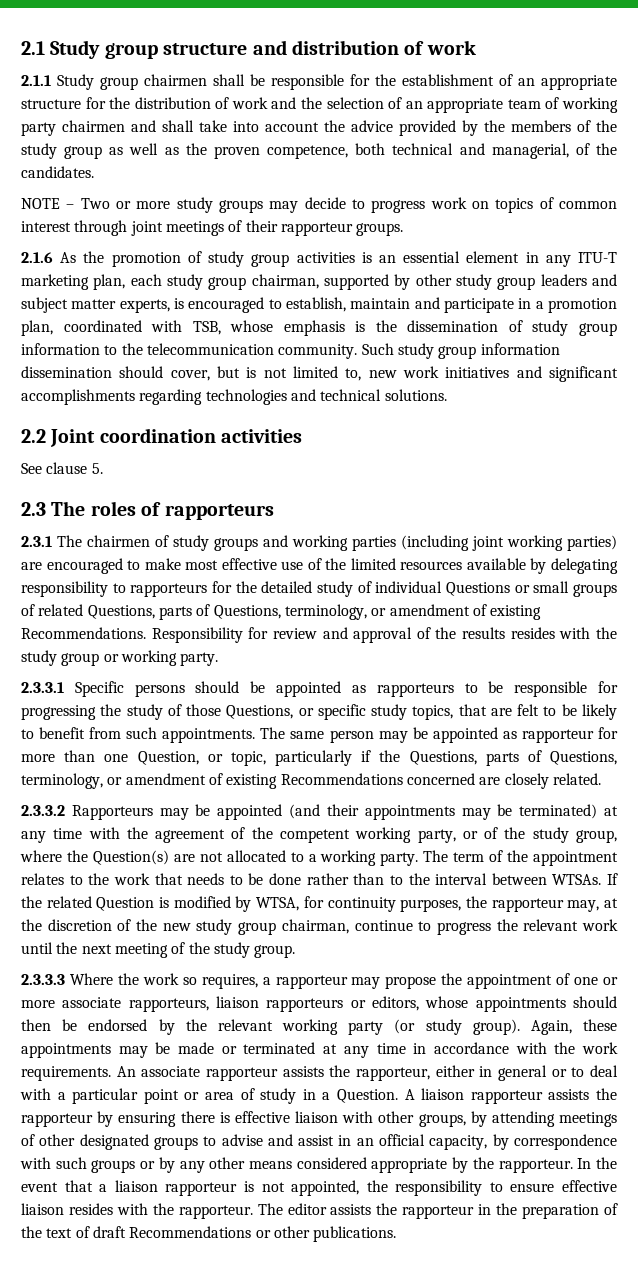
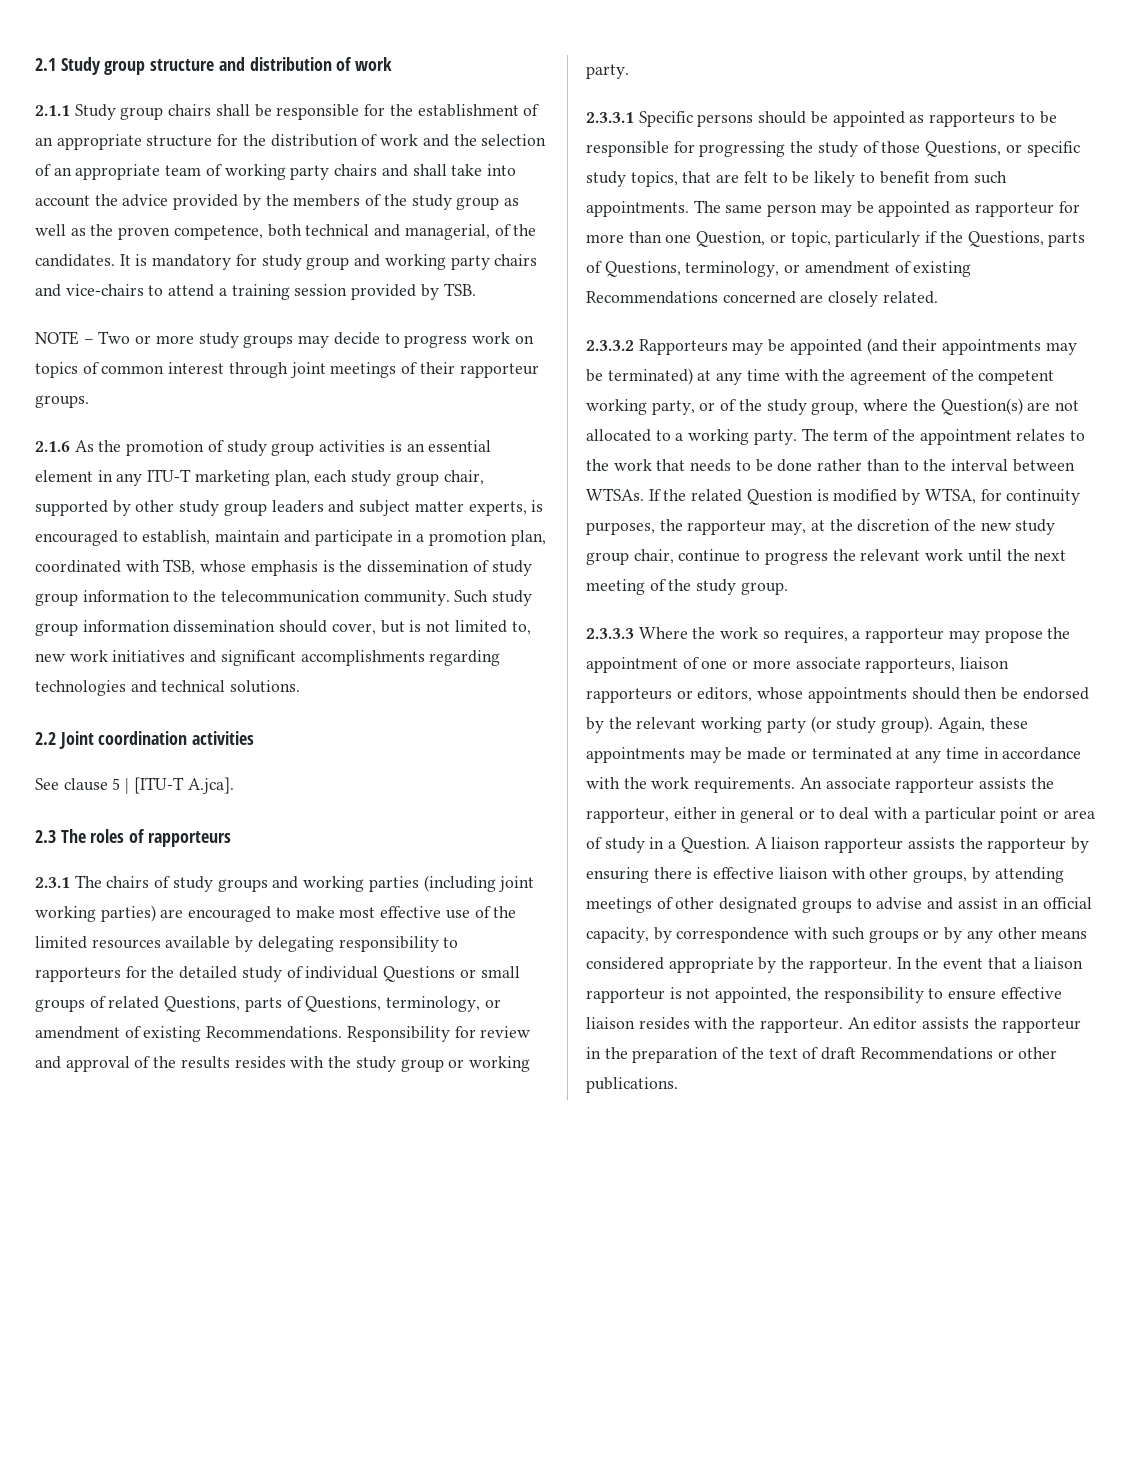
- 2.1.1 Study group chairmen shall be responsible for the establishment of an appropriate structure for the distribution of work and the selection of an appropriate team of working party chairmen and shall take into account the advice provided by the members of the study group as well as the proven competence, both technical and managerial, of the candidates.
+ 2.1.1 Study group chairs shall be responsible for the establishment of an appropriate structure for the distribution of work and the selection of an appropriate team of working party chairs and shall take into account the advice provided by the members of the study group as well as the proven competence, both technical and managerial, of the candidates. It is mandatory for study group and working party chairs and vice-chairs to attend a training session provided by TSB.
- 2.1.6 As the promotion of study group activities is an essential element in any ITU-T marketing plan, each study group chairman, supported by other study group leaders and subject matter experts, is encouraged to establish, maintain and participate in a promotion plan, coordinated with TSB, whose emphasis is the dissemination of study group information to the telecommunication community.
+ 2.1.6 As the promotion of study group activities is an essential element in any ITU-T marketing plan, each study group chair, supported by other study group leaders and subject matter experts, is encouraged to establish, maintain and participate in a promotion plan, coordinated with TSB, whose emphasis is the dissemination of study group information to the telecommunication community.
- See clause 5.
+ See clause 5 | [ITU-T A.jca].
- 2.3.1 The chairmen of study groups and working parties (including joint working parties) are encouraged to make most effective use of the limited resources available by delegating responsibility to rapporteurs for the detailed study of individual Questions or small groups of related Questions, parts of Questions, terminology, or amendment of existing Recommendations.
+ 2.3.1 The chairs of study groups and working parties (including joint working parties) are encouraged to make most effective use of the limited resources available by delegating responsibility to rapporteurs for the detailed study of individual Questions or small groups of related Questions, parts of Questions, terminology, or amendment of existing Recommendations.
- If the related Question is modified by WTSA, for continuity purposes, the rapporteur may, at the discretion of the new study group chairman, continue to progress the relevant work until the next meeting of the study group.
+ If the related Question is modified by WTSA, for continuity purposes, the rapporteur may, at the discretion of the new study group chair, continue to progress the relevant work until the next meeting of the study group.
- The editor assists the rapporteur in the preparation of the text of draft Recommendations or other publications.
+ An editor assists the rapporteur in the preparation of the text of draft Recommendations or other publications.

